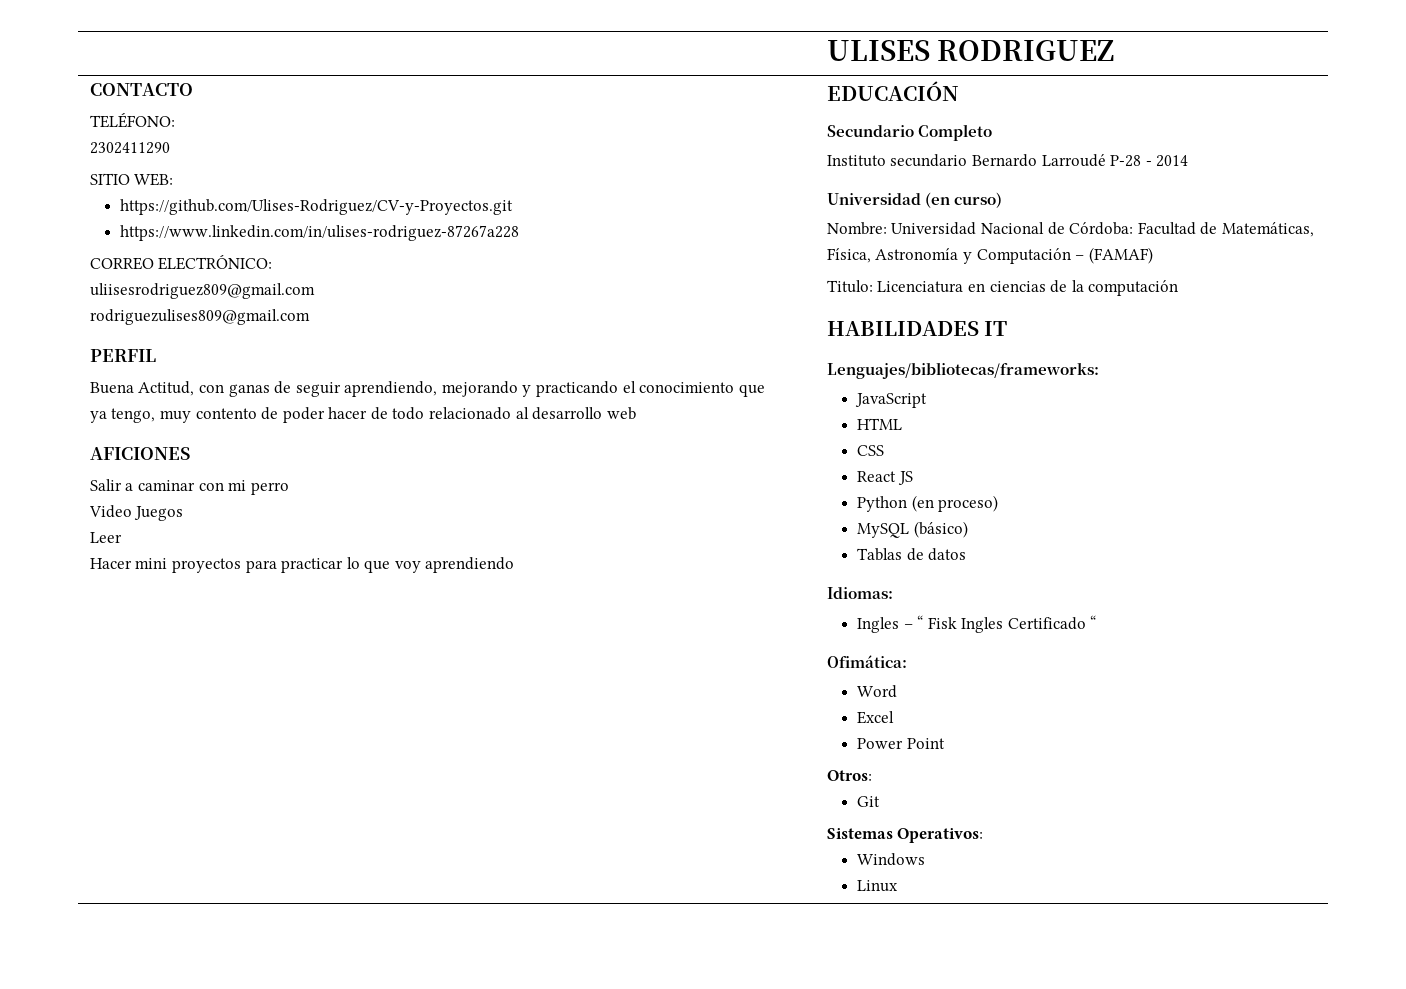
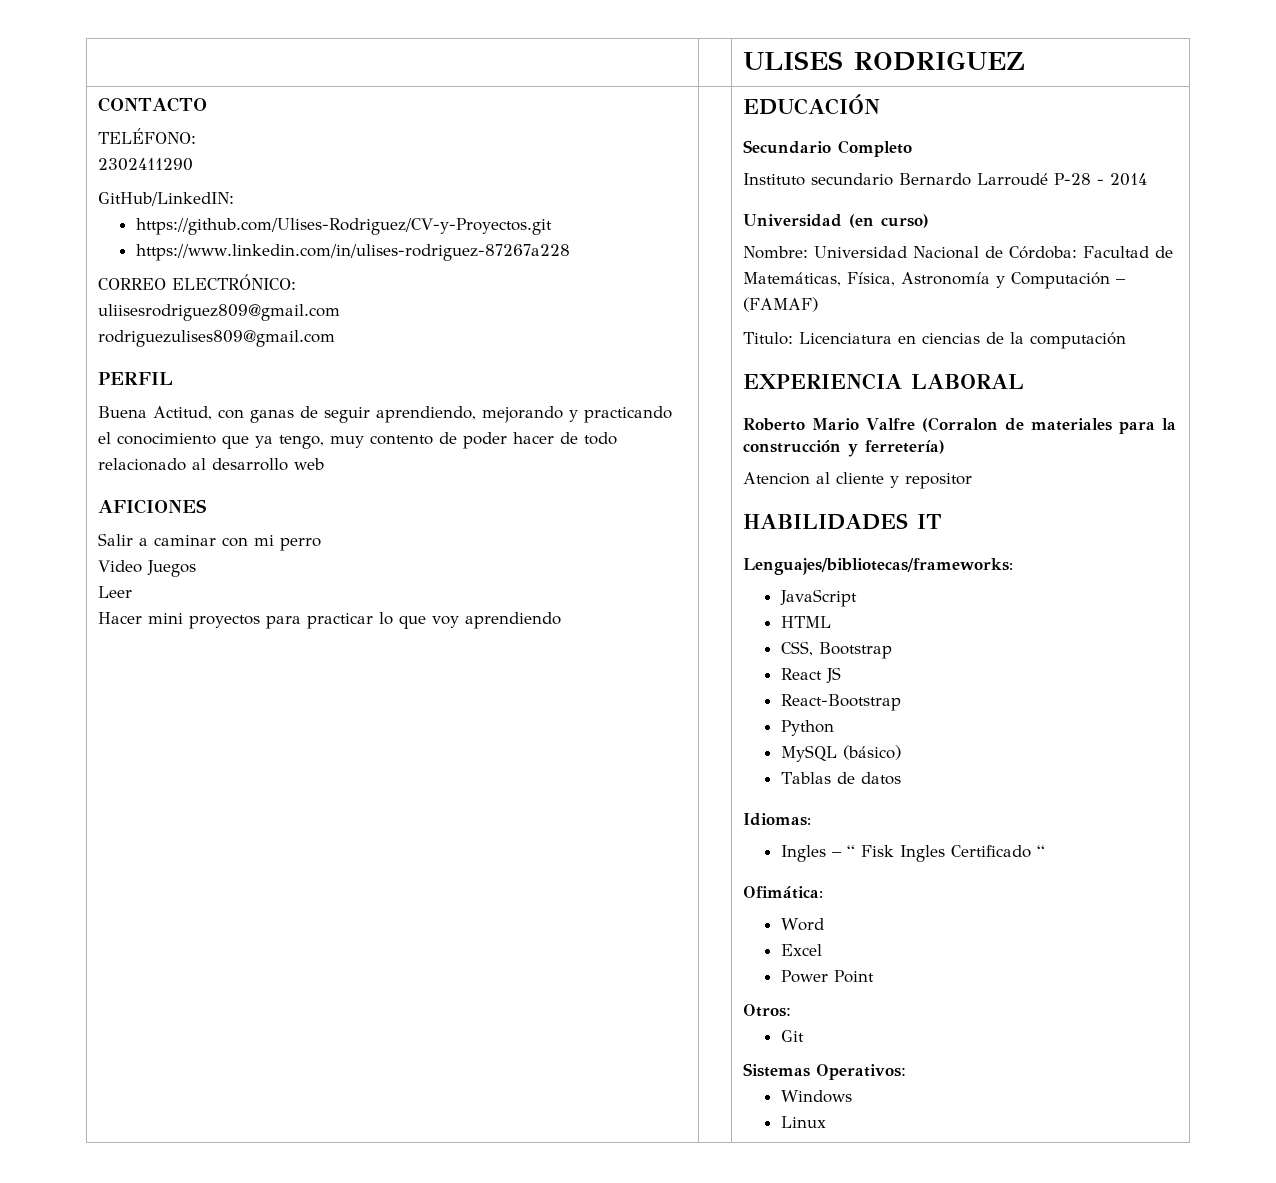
- SITIO WEB:
+ GitHub/LinkedIN:
+ EXPERIENCIA LABORAL
+ Roberto Mario Valfre (Corralon de materiales para la construcción y ferretería)
+ Atencion al cliente y repositor
- CSS
+ CSS, Bootstrap
+ React-Bootstrap
- Python (en proceso)
+ Python

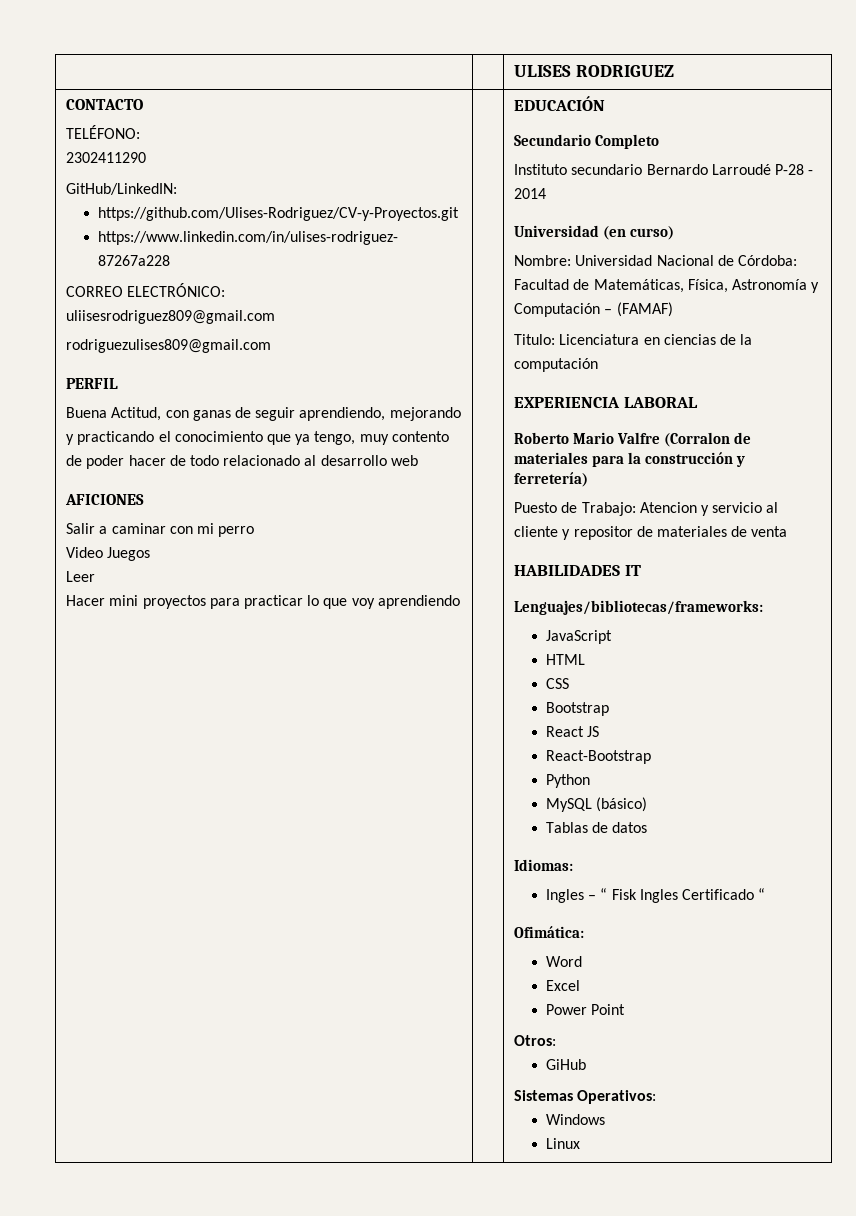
- Atencion al cliente y repositor
+ Puesto de Trabajo: Atencion y servicio al cliente y repositor de materiales de venta
- CSS, Bootstrap
+ CSS
+ Bootstrap
- Git
+ GiHub

